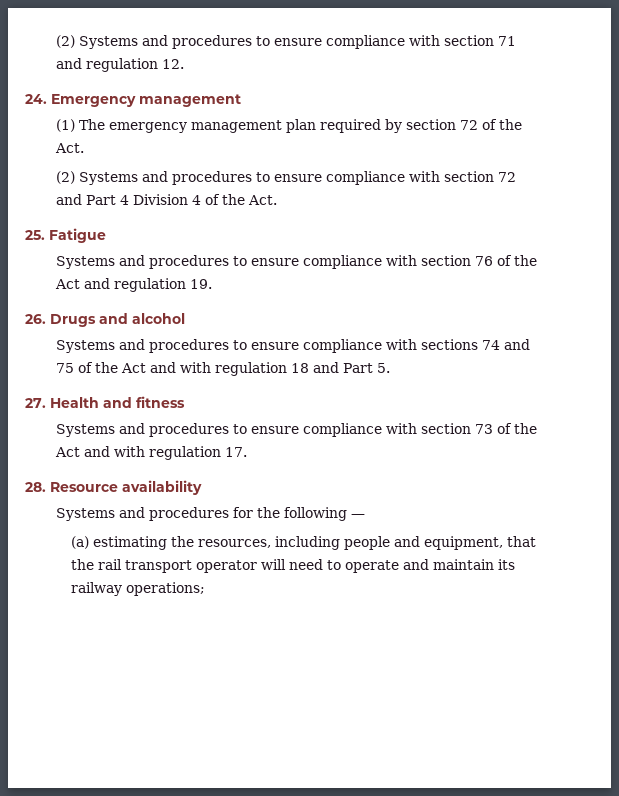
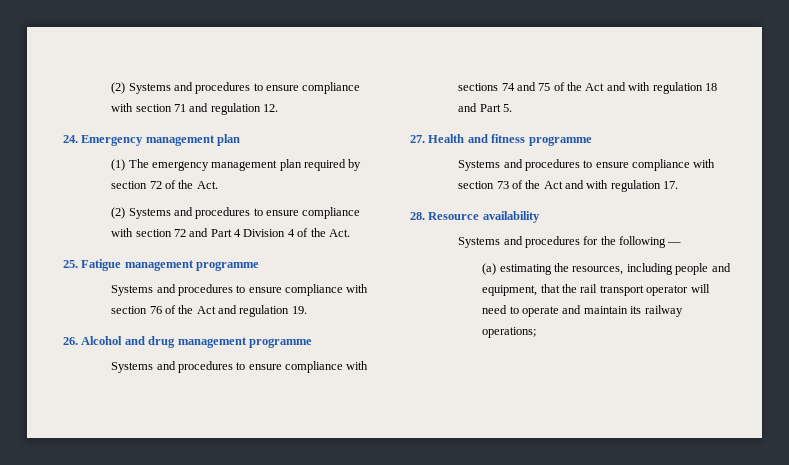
- 24. Emergency management
+ 24. Emergency management plan
- 25. Fatigue
+ 25. Fatigue management programme
- 26. Drugs and alcohol
+ 26. Alcohol and drug management programme
- 27. Health and fitness
+ 27. Health and fitness programme

